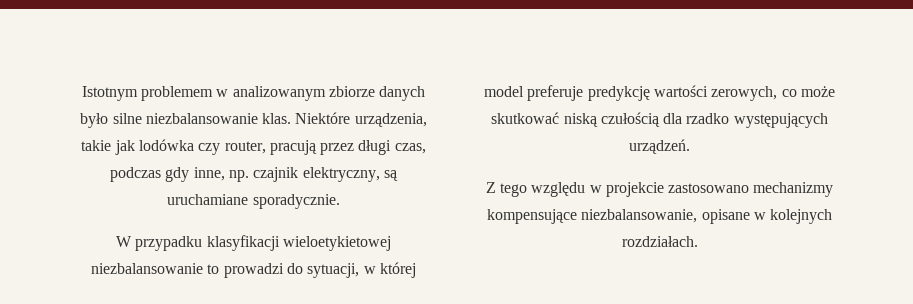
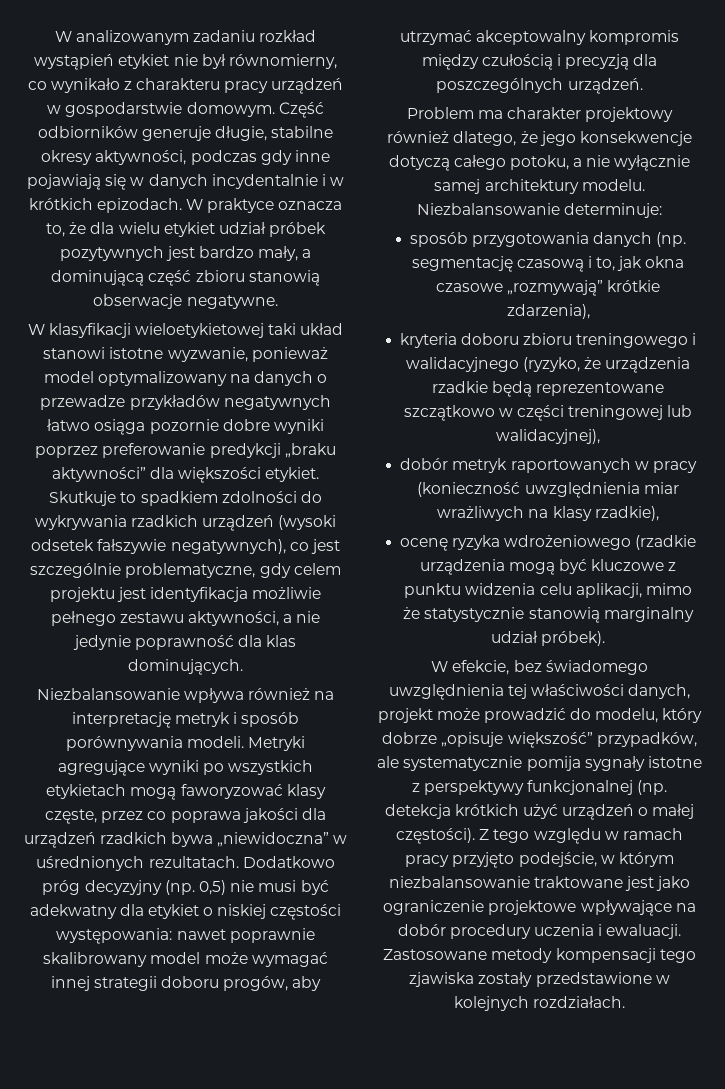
- Istotnym problemem w analizowanym zbiorze danych było silne niezbalansowanie klas. Niektóre urządzenia, takie jak lodówka czy router, pracują przez długi czas, podczas gdy inne, np. czajnik elektryczny, są uruchamiane sporadycznie.
- W przypadku klasyfikacji wieloetykietowej niezbalansowanie to prowadzi do sytuacji, w której model preferuje predykcję wartości zerowych, co może skutkować niską czułością dla rzadko występujących urządzeń.
- Z tego względu w projekcie zastosowano mechanizmy kompensujące niezbalansowanie, opisane w kolejnych rozdziałach.
+ W analizowanym zadaniu rozkład wystąpień etykiet nie był równomierny, co wynikało z charakteru pracy urządzeń w gospodarstwie domowym. Część odbiorników generuje długie, stabilne okresy aktywności, podczas gdy inne pojawiają się w danych incydentalnie i w krótkich epizodach. W praktyce oznacza to, że dla wielu etykiet udział próbek pozytywnych jest bardzo mały, a dominującą część zbioru stanowią obserwacje negatywne.
+ W klasyfikacji wieloetykietowej taki układ stanowi istotne wyzwanie, ponieważ model optymalizowany na danych o przewadze przykładów negatywnych łatwo osiąga pozornie dobre wyniki poprzez preferowanie predykcji „braku aktywności” dla większości etykiet. Skutkuje to spadkiem zdolności do wykrywania rzadkich urządzeń (wysoki odsetek fałszywie negatywnych), co jest szczególnie problematyczne, gdy celem projektu jest identyfikacja możliwie pełnego zestawu aktywności, a nie jedynie poprawność dla klas dominujących.
+ Niezbalansowanie wpływa również na interpretację metryk i sposób porównywania modeli. Metryki agregujące wyniki po wszystkich etykietach mogą faworyzować klasy częste, przez co poprawa jakości dla urządzeń rzadkich bywa „niewidoczna” w uśrednionych rezultatach. Dodatkowo próg decyzyjny (np. 0,5) nie musi być adekwatny dla etykiet o niskiej częstości występowania: nawet poprawnie skalibrowany model może wymagać innej strategii doboru progów, aby utrzymać akceptowalny kompromis między czułością i precyzją dla poszczególnych urządzeń.
+ Problem ma charakter projektowy również dlatego, że jego konsekwencje dotyczą całego potoku, a nie wyłącznie samej architektury modelu. Niezbalansowanie determinuje:
+ sposób przygotowania danych (np. segmentację czasową i to, jak okna czasowe „rozmywają” krótkie zdarzenia),
+ kryteria doboru zbioru treningowego i walidacyjnego (ryzyko, że urządzenia rzadkie będą reprezentowane szczątkowo w części treningowej lub walidacyjnej),
+ dobór metryk raportowanych w pracy (konieczność uwzględnienia miar wrażliwych na klasy rzadkie),
+ ocenę ryzyka wdrożeniowego (rzadkie urządzenia mogą być kluczowe z punktu widzenia celu aplikacji, mimo że statystycznie stanowią marginalny udział próbek).
+ W efekcie, bez świadomego uwzględnienia tej właściwości danych, projekt może prowadzić do modelu, który dobrze „opisuje większość” przypadków, ale systematycznie pomija sygnały istotne z perspektywy funkcjonalnej (np. detekcja krótkich użyć urządzeń o małej częstości). Z tego względu w ramach pracy przyjęto podejście, w którym niezbalansowanie traktowane jest jako ograniczenie projektowe wpływające na dobór procedury uczenia i ewaluacji. Zastosowane metody kompensacji tego zjawiska zostały przedstawione w kolejnych rozdziałach.

